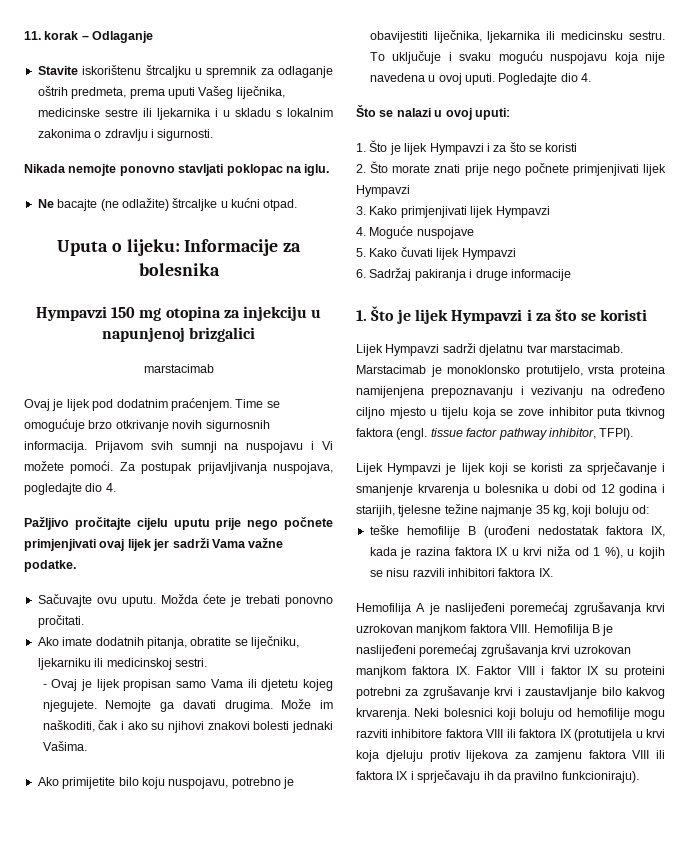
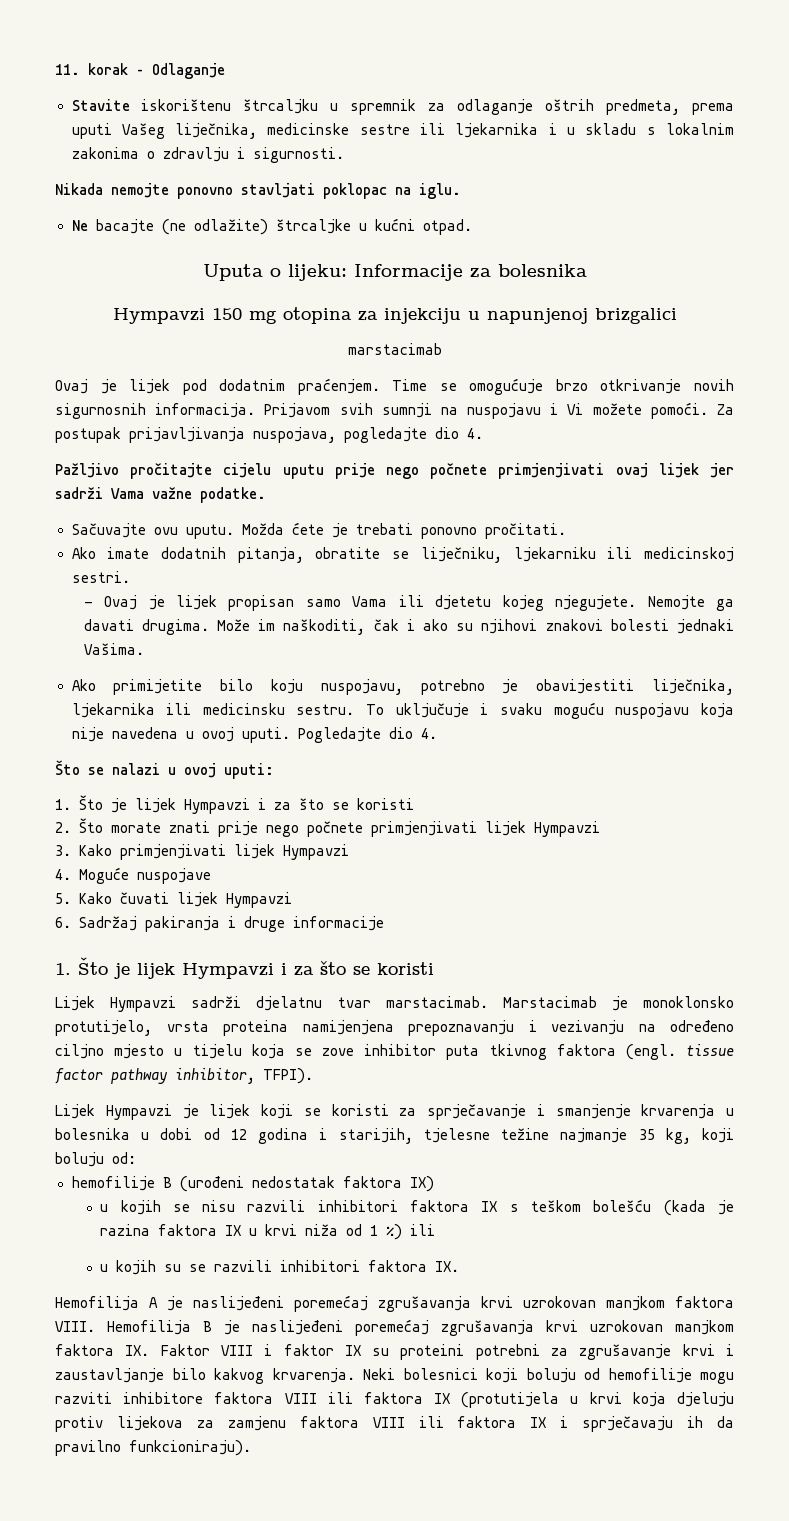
- teške hemofilije B (urođeni nedostatak faktora IX, kada je razina faktora IX u krvi niža od 1 %), u kojih se nisu razvili inhibitori faktora IX.
+ hemofilije B (urođeni nedostatak faktora IX)
+ u kojih se nisu razvili inhibitori faktora IX s teškom bolešću (kada je razina faktora IX u krvi niža od 1 %) ili
+ u kojih su se razvili inhibitori faktora IX.

